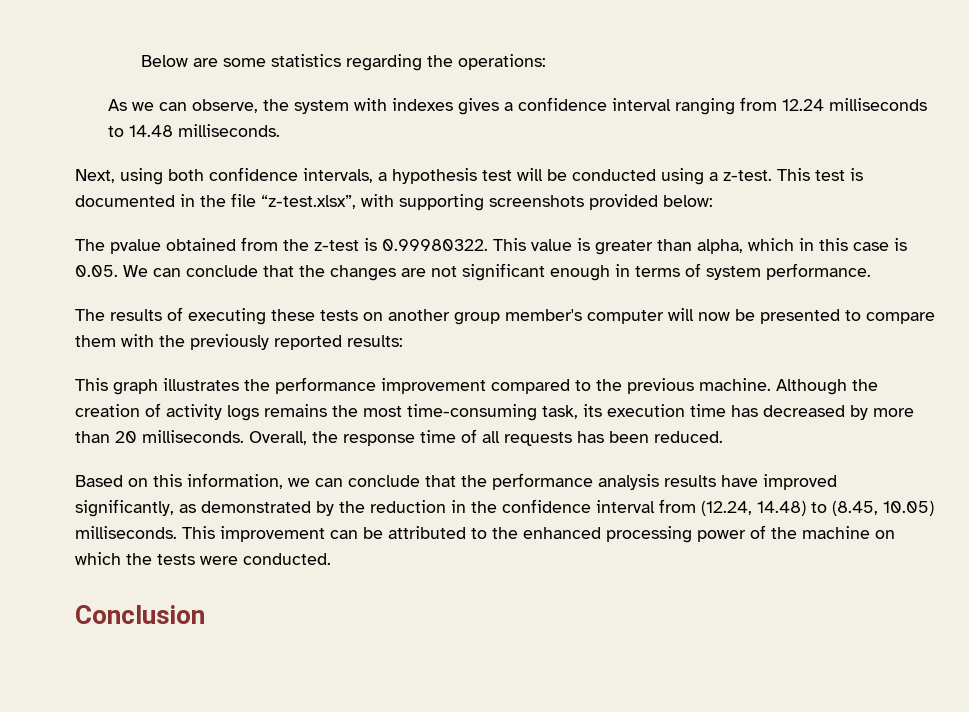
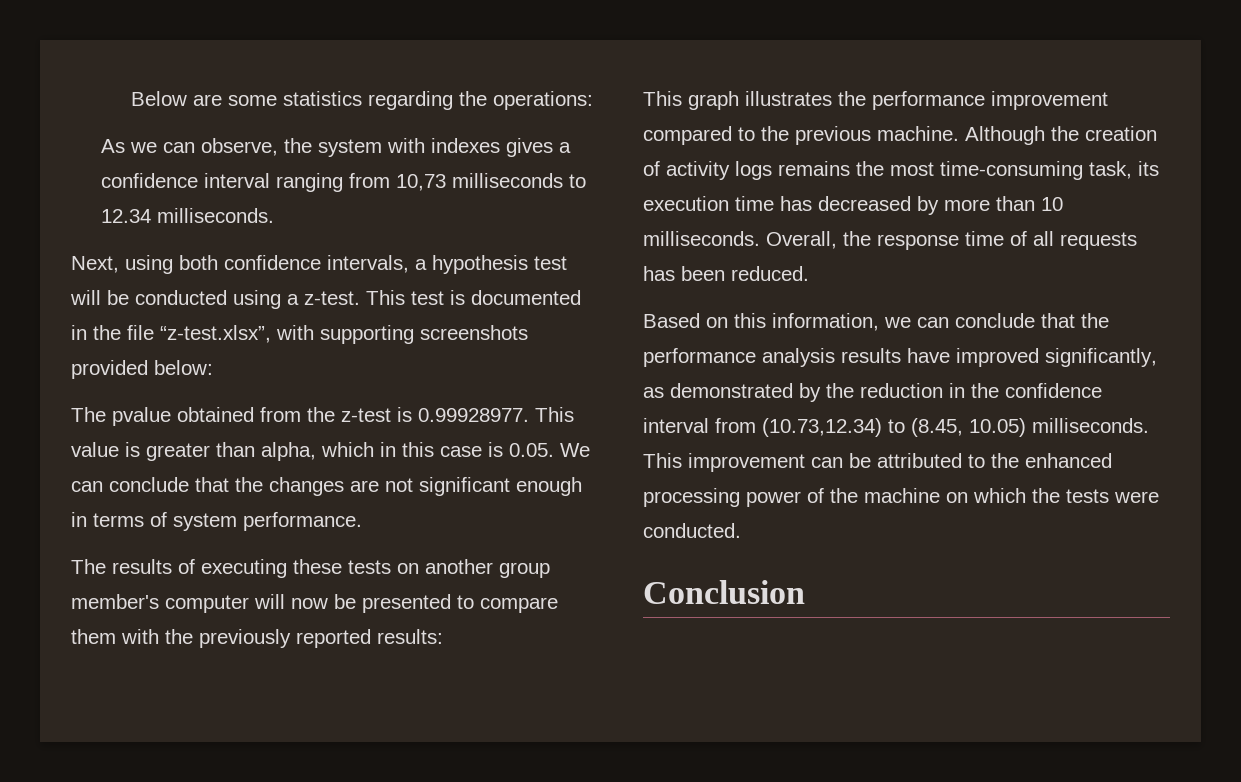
- As we can observe, the system with indexes gives a confidence interval ranging from 12.24 milliseconds to 14.48 milliseconds.
+ As we can observe, the system with indexes gives a confidence interval ranging from 10,73 milliseconds to 12.34 milliseconds.
- The pvalue obtained from the z-test is 0.99980322. This value is greater than alpha, which in this case is 0.05. We can conclude that the changes are not significant enough in terms of system performance.
+ The pvalue obtained from the z-test is 0.99928977. This value is greater than alpha, which in this case is 0.05. We can conclude that the changes are not significant enough in terms of system performance.
- Although the creation of activity logs remains the most time-consuming task, its execution time has decreased by more than 20 milliseconds.
+ Although the creation of activity logs remains the most time-consuming task, its execution time has decreased by more than 10 milliseconds.
- Based on this information, we can conclude that the performance analysis results have improved significantly, as demonstrated by the reduction in the confidence interval from (12.24, 14.48) to (8.45, 10.05) milliseconds.
+ Based on this information, we can conclude that the performance analysis results have improved significantly, as demonstrated by the reduction in the confidence interval from (10.73,12.34) to (8.45, 10.05) milliseconds.

